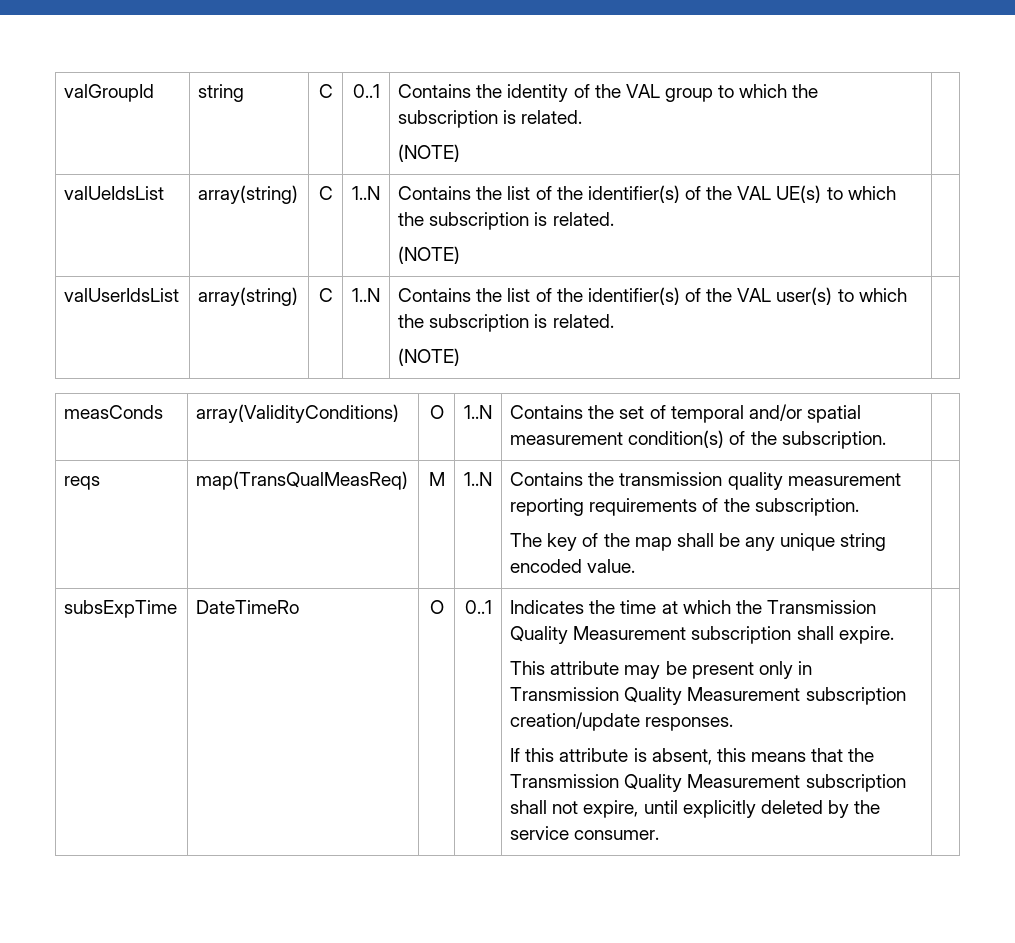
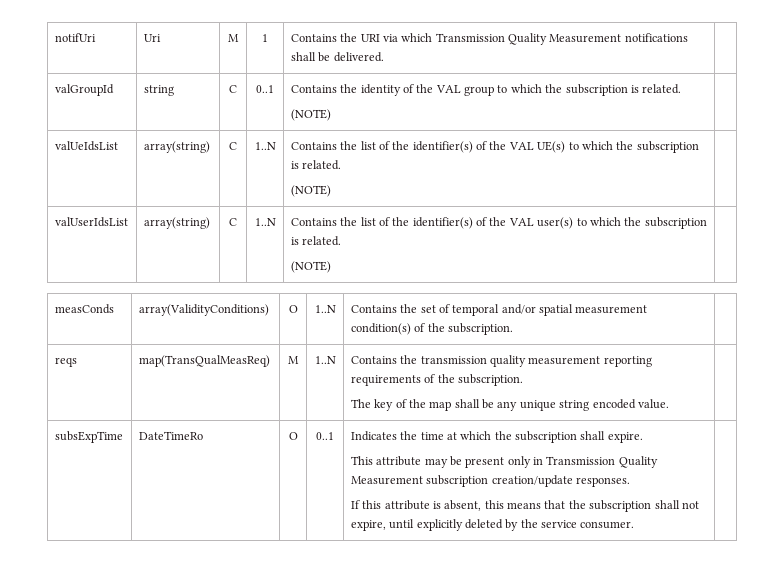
+ notifUri | Uri | M | 1 | Contains the URI via which Transmission Quality Measurement notifications shall be delivered. |
- Indicates the time at which the Transmission Quality Measurement subscription shall expire.
+ Indicates the time at which the subscription shall expire.
- If this attribute is absent, this means that the Transmission Quality Measurement subscription shall not expire, until explicitly deleted by the service consumer.
+ If this attribute is absent, this means that the subscription shall not expire, until explicitly deleted by the service consumer.

